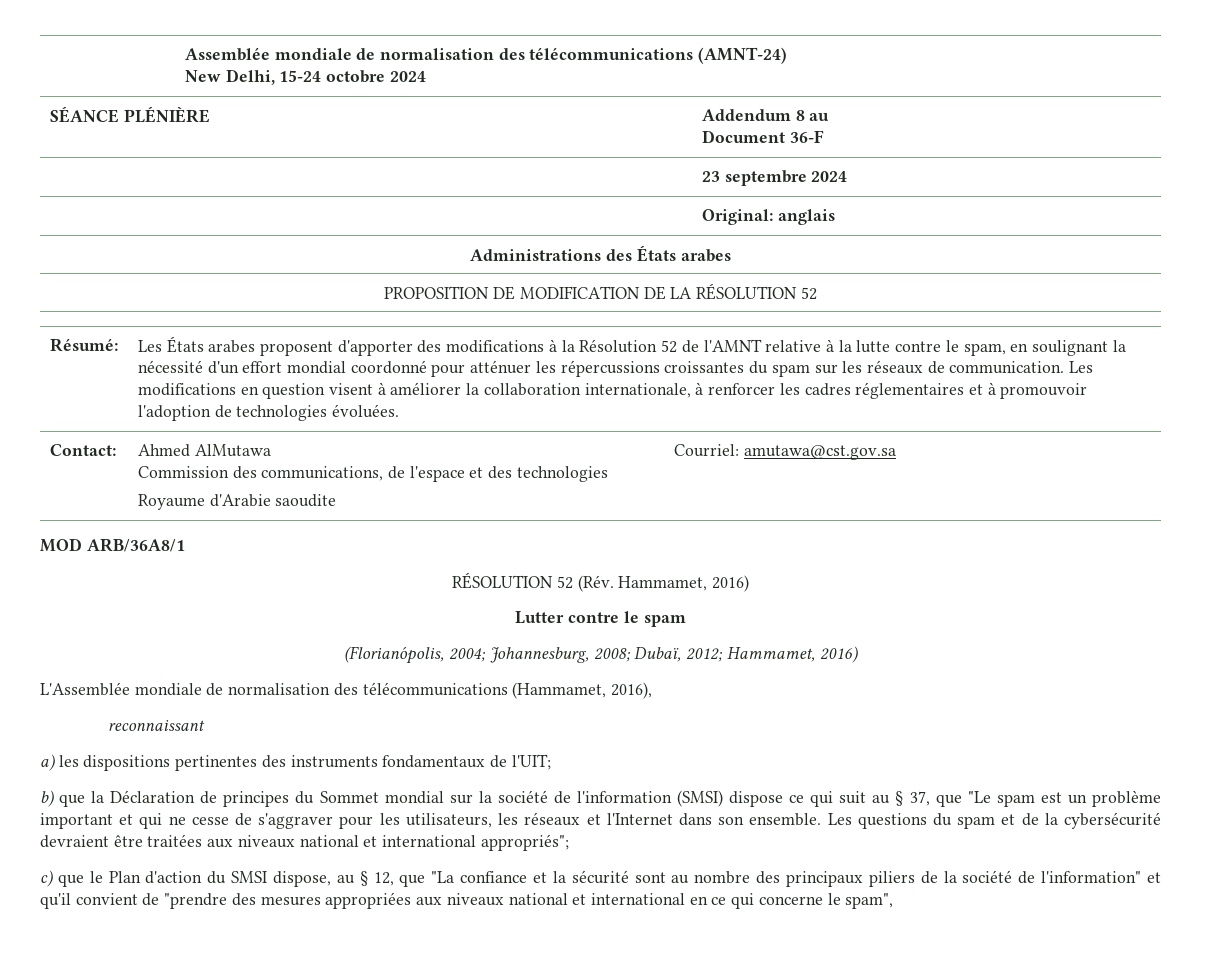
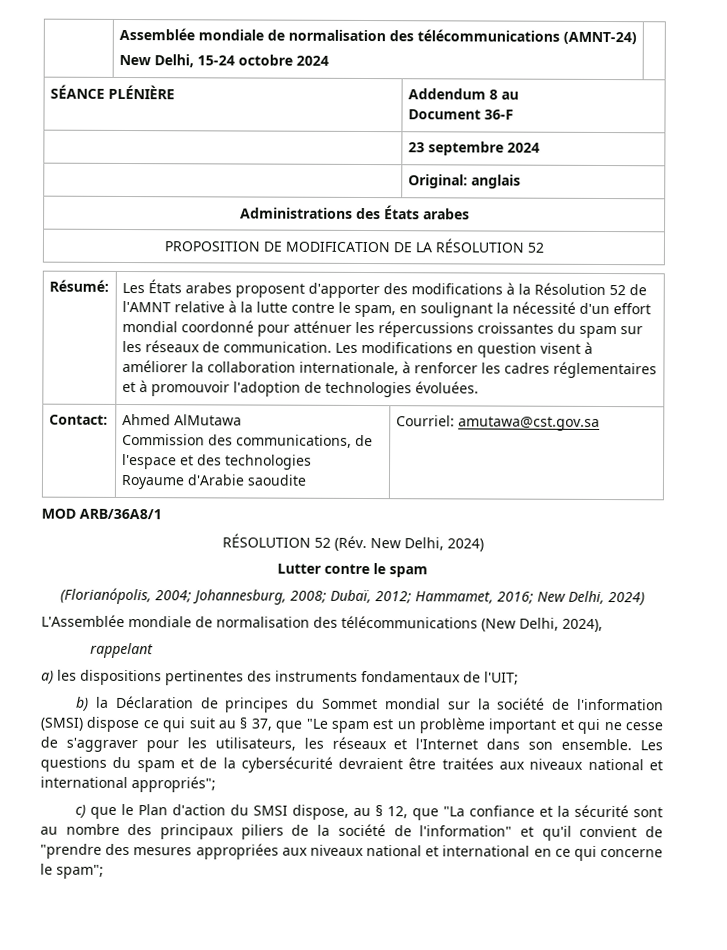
- RÉSOLUTION 52 (Rév. Hammamet, 2016)
+ RÉSOLUTION 52 (Rév. New Delhi, 2024)
- (Florianópolis, 2004; Johannesburg, 2008; Dubaï, 2012; Hammamet, 2016)
+ (Florianópolis, 2004; Johannesburg, 2008; Dubaï, 2012; Hammamet, 2016; New Delhi, 2024)
- L'Assemblée mondiale de normalisation des télécommunications (Hammamet, 2016),
- reconnaissant
+ L'Assemblée mondiale de normalisation des télécommunications (New Delhi, 2024),
+ rappelant
- b) que la Déclaration de principes du Sommet mondial sur la société de l'information (SMSI) dispose ce qui suit au § 37, que "Le spam est un problème important et qui ne cesse de s'aggraver pour les utilisateurs, les réseaux et l'Internet dans son ensemble.
+ b) la Déclaration de principes du Sommet mondial sur la société de l'information (SMSI) dispose ce qui suit au § 37, que "Le spam est un problème important et qui ne cesse de s'aggraver pour les utilisateurs, les réseaux et l'Internet dans son ensemble.
- c) que le Plan d'action du SMSI dispose, au § 12, que "La confiance et la sécurité sont au nombre des principaux piliers de la société de l'information" et qu'il convient de "prendre des mesures appropriées aux niveaux national et international en ce qui concerne le spam",
+ c) que le Plan d'action du SMSI dispose, au § 12, que "La confiance et la sécurité sont au nombre des principaux piliers de la société de l'information" et qu'il convient de "prendre des mesures appropriées aux niveaux national et international en ce qui concerne le spam";

